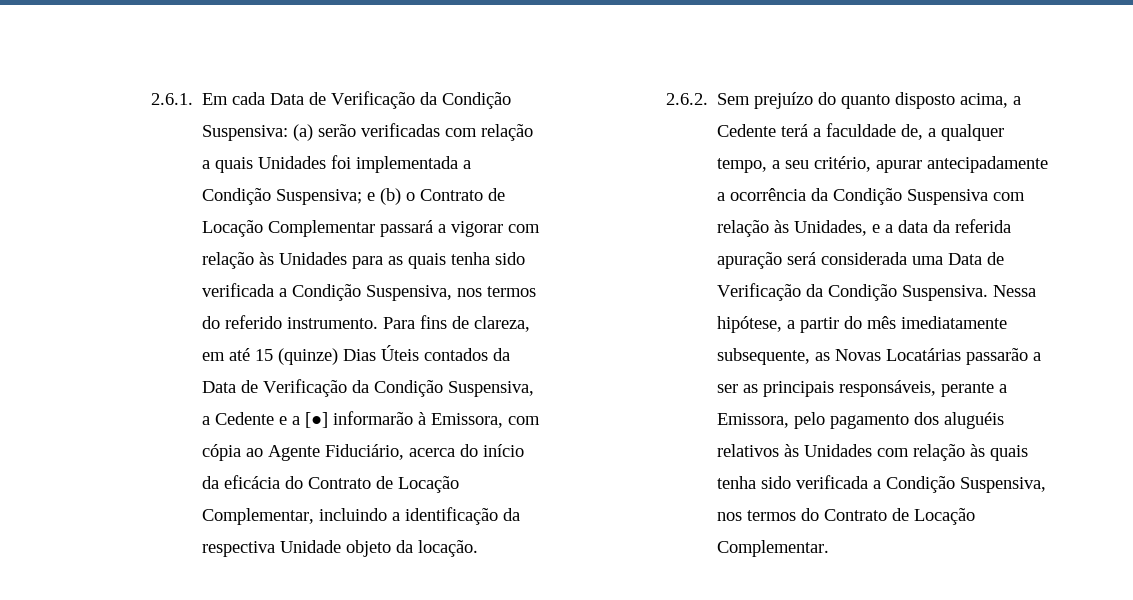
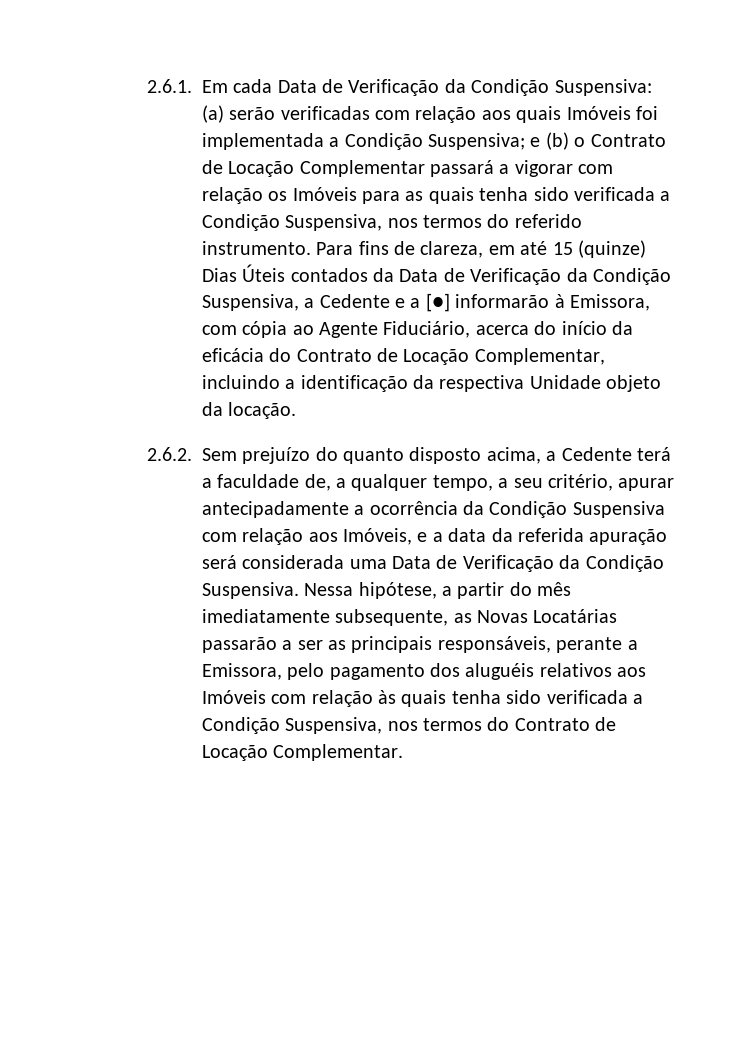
- 2.6.1. Em cada Data de Verificação da Condição Suspensiva: (a) serão verificadas com relação a quais Unidades foi implementada a Condição Suspensiva; e (b) o Contrato de Locação Complementar passará a vigorar com relação às Unidades para as quais tenha sido verificada a Condição Suspensiva, nos termos do referido instrumento.
+ 2.6.1. Em cada Data de Verificação da Condição Suspensiva: (a) serão verificadas com relação aos quais Imóveis foi implementada a Condição Suspensiva; e (b) o Contrato de Locação Complementar passará a vigorar com relação os Imóveis para as quais tenha sido verificada a Condição Suspensiva, nos termos do referido instrumento.
- 2.6.2. Sem prejuízo do quanto disposto acima, a Cedente terá a faculdade de, a qualquer tempo, a seu critério, apurar antecipadamente a ocorrência da Condição Suspensiva com relação às Unidades, e a data da referida apuração será considerada uma Data de Verificação da Condição Suspensiva.
+ 2.6.2. Sem prejuízo do quanto disposto acima, a Cedente terá a faculdade de, a qualquer tempo, a seu critério, apurar antecipadamente a ocorrência da Condição Suspensiva com relação aos Imóveis, e a data da referida apuração será considerada uma Data de Verificação da Condição Suspensiva.
- Nessa hipótese, a partir do mês imediatamente subsequente, as Novas Locatárias passarão a ser as principais responsáveis, perante a Emissora, pelo pagamento dos aluguéis relativos às Unidades com relação às quais tenha sido verificada a Condição Suspensiva, nos termos do Contrato de Locação Complementar.
+ Nessa hipótese, a partir do mês imediatamente subsequente, as Novas Locatárias passarão a ser as principais responsáveis, perante a Emissora, pelo pagamento dos aluguéis relativos aos Imóveis com relação às quais tenha sido verificada a Condição Suspensiva, nos termos do Contrato de Locação Complementar.

